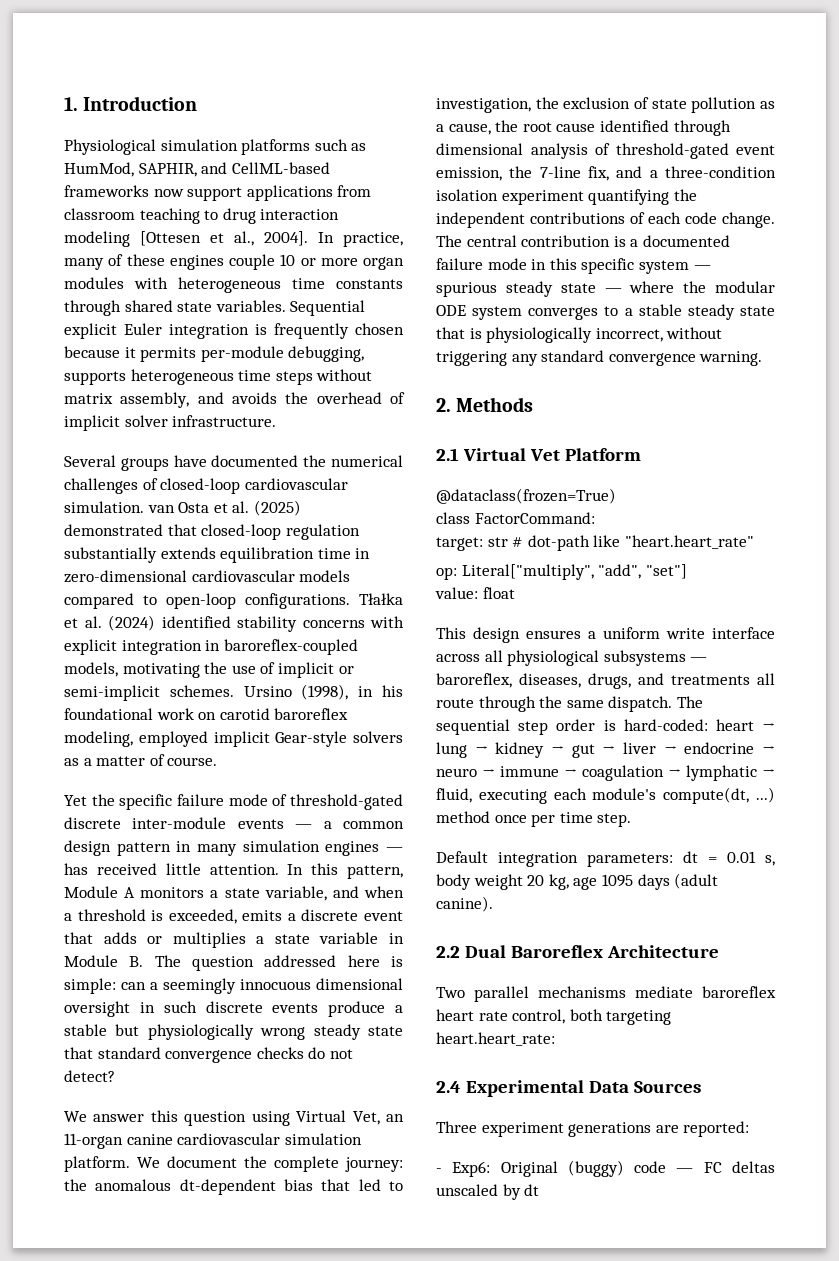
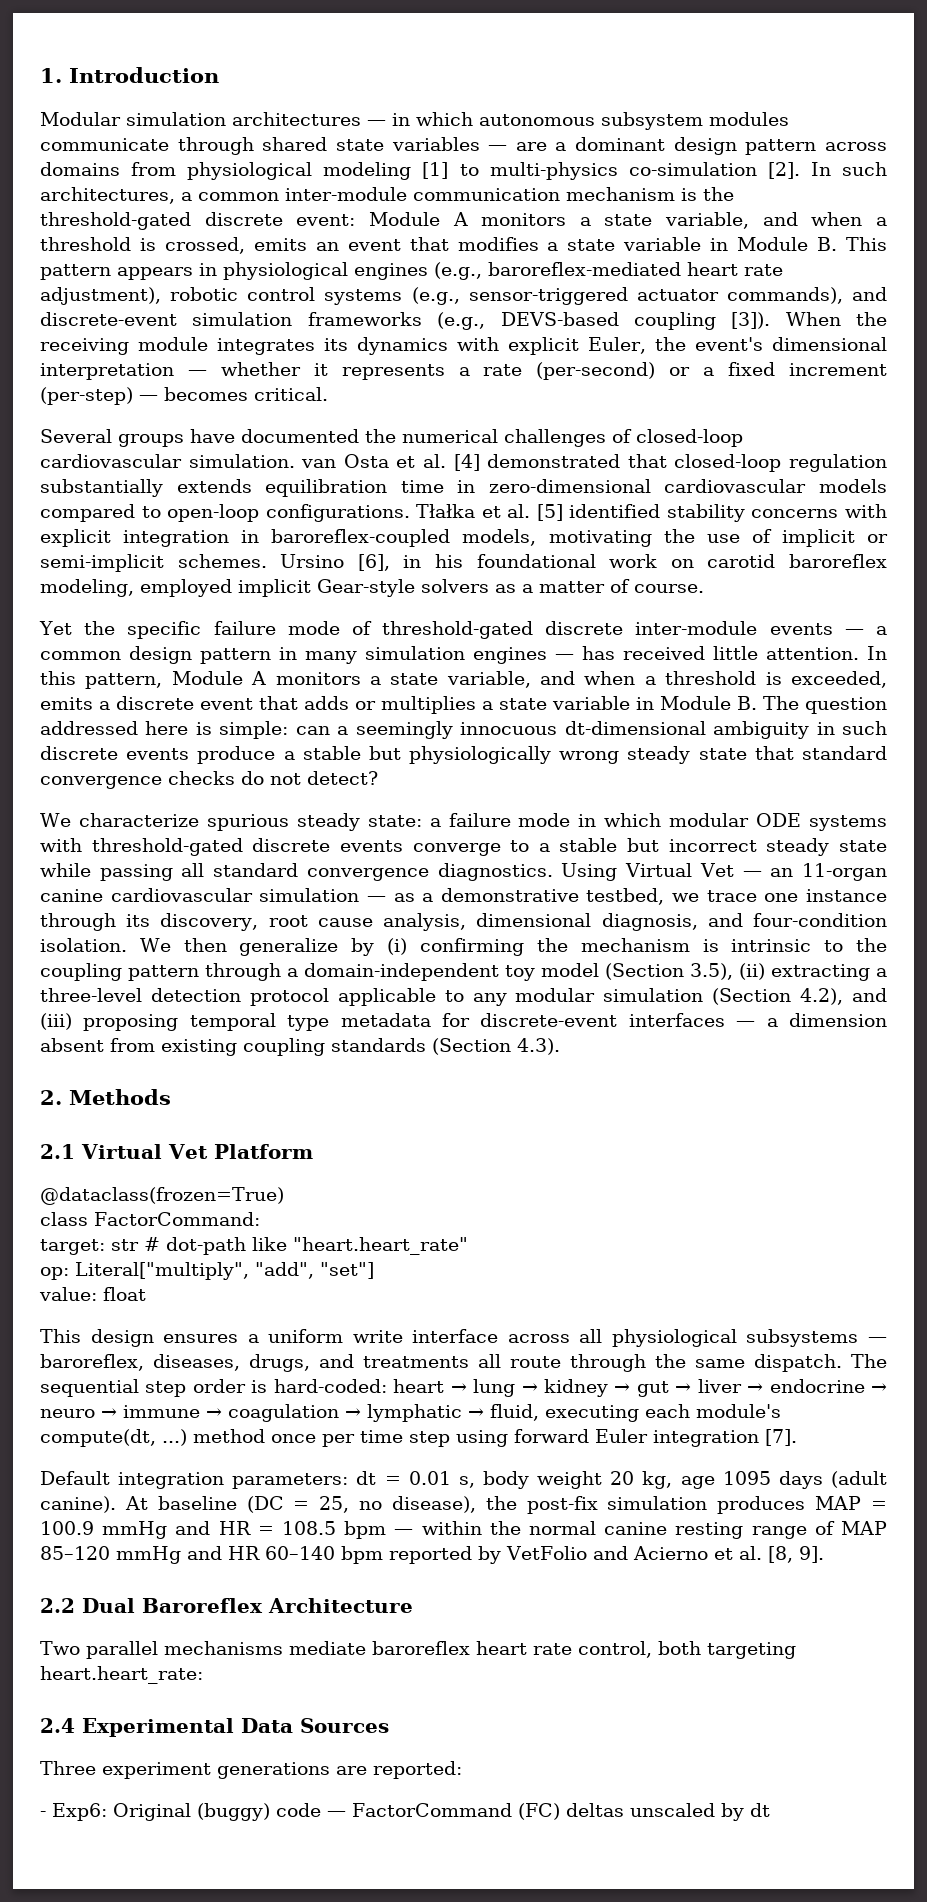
- Physiological simulation platforms such as HumMod, SAPHIR, and CellML-based frameworks now support applications from classroom teaching to drug interaction modeling [Ottesen et al., 2004]. In practice, many of these engines couple 10 or more organ modules with heterogeneous time constants through shared state variables. Sequential explicit Euler integration is frequently chosen because it permits per-module debugging, supports heterogeneous time steps without matrix assembly, and avoids the overhead of implicit solver infrastructure.
+ Modular simulation architectures — in which autonomous subsystem modules communicate through shared state variables — are a dominant design pattern across domains from physiological modeling [1] to multi-physics co-simulation [2]. In such architectures, a common inter-module communication mechanism is the threshold-gated discrete event: Module A monitors a state variable, and when a threshold is crossed, emits an event that modifies a state variable in Module B. This pattern appears in physiological engines (e.g., baroreflex-mediated heart rate adjustment), robotic control systems (e.g., sensor-triggered actuator commands), and discrete-event simulation frameworks (e.g., DEVS-based coupling [3]). When the receiving module integrates its dynamics with explicit Euler, the event's dimensional interpretation — whether it represents a rate (per-second) or a fixed increment (per-step) — becomes critical.
- Several groups have documented the numerical challenges of closed-loop cardiovascular simulation. van Osta et al. (2025) demonstrated that closed-loop regulation substantially extends equilibration time in zero-dimensional cardiovascular models compared to open-loop configurations.
+ Several groups have documented the numerical challenges of closed-loop cardiovascular simulation. van Osta et al. [4] demonstrated that closed-loop regulation substantially extends equilibration time in zero-dimensional cardiovascular models compared to open-loop configurations.
- Tłałka et al. (2024) identified stability concerns with explicit integration in baroreflex-coupled models, motivating the use of implicit or semi-implicit schemes.
+ Tłałka et al. [5] identified stability concerns with explicit integration in baroreflex-coupled models, motivating the use of implicit or semi-implicit schemes.
- Ursino (1998), in his foundational work on carotid baroreflex modeling, employed implicit Gear-style solvers as a matter of course.
+ Ursino [6], in his foundational work on carotid baroreflex modeling, employed implicit Gear-style solvers as a matter of course.
- In this pattern, Module A monitors a state variable, and when a threshold is exceeded, emits a discrete event that adds or multiplies a state variable in Module B. The question addressed here is simple: can a seemingly innocuous dimensional oversight in such discrete events produce a stable but physiologically wrong steady state that standard convergence checks do not detect?
+ In this pattern, Module A monitors a state variable, and when a threshold is exceeded, emits a discrete event that adds or multiplies a state variable in Module B. The question addressed here is simple: can a seemingly innocuous dt-dimensional ambiguity in such discrete events produce a stable but physiologically wrong steady state that standard convergence checks do not detect?
- We answer this question using Virtual Vet, an 11-organ canine cardiovascular simulation platform. We document the complete journey: the anomalous dt-dependent bias that led to investigation, the exclusion of state pollution as a cause, the root cause identified through dimensional analysis of threshold-gated event emission, the 7-line fix, and a three-condition isolation experiment quantifying the independent contributions of each code change. The central contribution is a documented failure mode in this specific system — spurious steady state — where the modular ODE system converges to a stable steady state that is physiologically incorrect, without triggering any standard convergence warning.
+ We characterize spurious steady state: a failure mode in which modular ODE systems with threshold-gated discrete events converge to a stable but incorrect steady state while passing all standard convergence diagnostics. Using Virtual Vet — an 11-organ canine cardiovascular simulation — as a demonstrative testbed, we trace one instance through its discovery, root cause analysis, dimensional diagnosis, and four-condition isolation. We then generalize by (i) confirming the mechanism is intrinsic to the coupling pattern through a domain-independent toy model (Section 3.5), (ii) extracting a three-level detection protocol applicable to any modular simulation (Section 4.2), and (iii) proposing temporal type metadata for discrete-event interfaces — a dimension absent from existing coupling standards (Section 4.3).
- The sequential step order is hard-coded: heart → lung → kidney → gut → liver → endocrine → neuro → immune → coagulation → lymphatic → fluid, executing each module's compute(dt, ...) method once per time step.
+ The sequential step order is hard-coded: heart → lung → kidney → gut → liver → endocrine → neuro → immune → coagulation → lymphatic → fluid, executing each module's compute(dt, ...) method once per time step using forward Euler integration [7].
+ At baseline (DC = 25, no disease), the post-fix simulation produces MAP = 100.9 mmHg and HR = 108.5 bpm — within the normal canine resting range of MAP 85–120 mmHg and HR 60–140 bpm reported by VetFolio and Acierno et al. [8, 9].
- - Exp6: Original (buggy) code — FC deltas unscaled by dt
+ - Exp6: Original (buggy) code — FactorCommand (FC) deltas unscaled by dt

